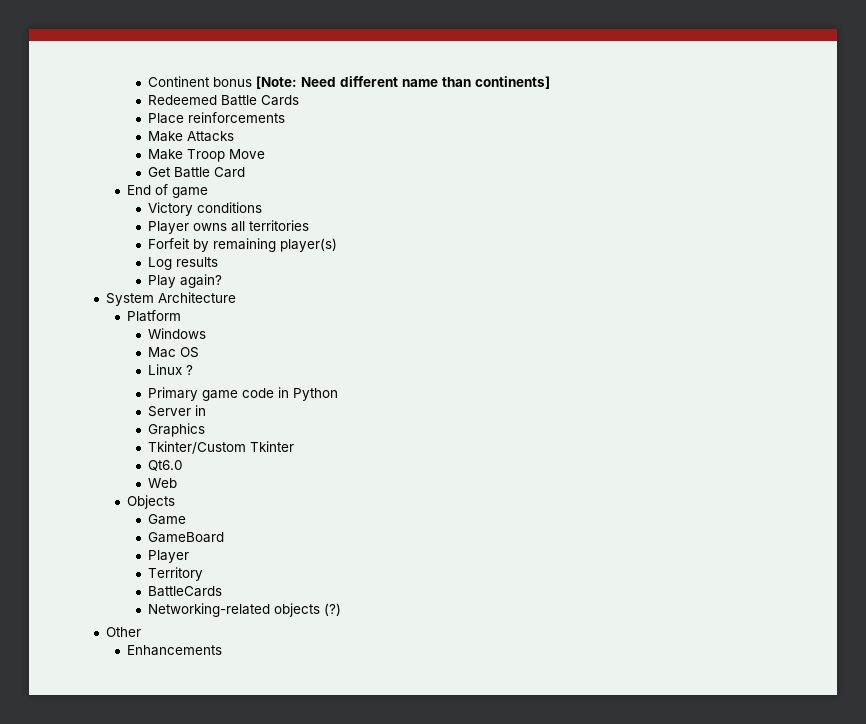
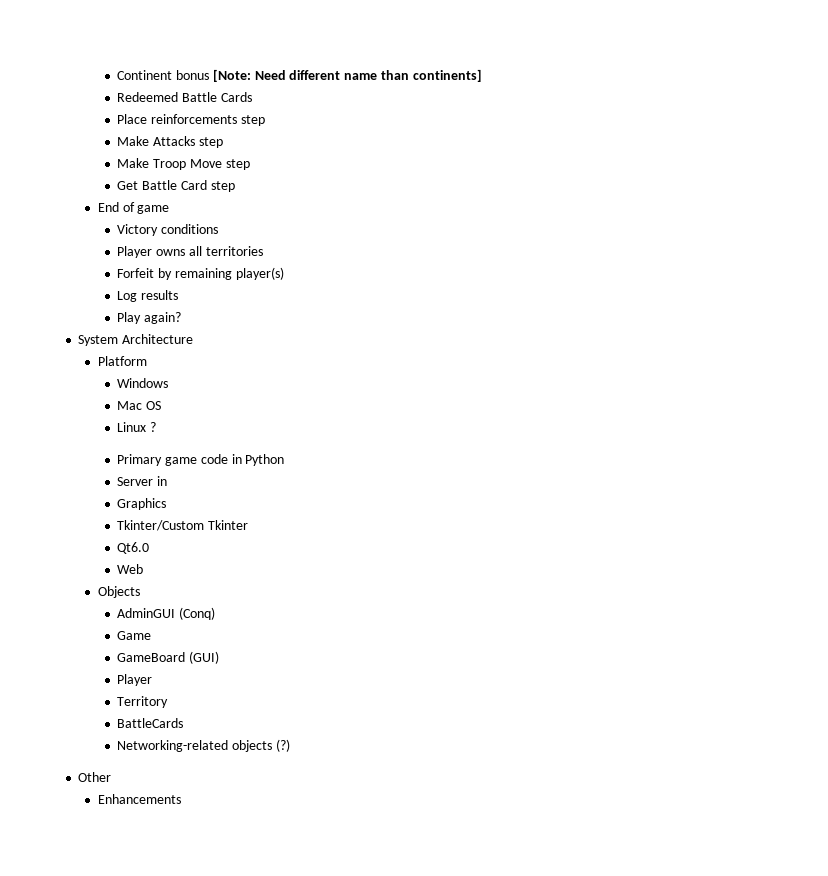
- Place reinforcements
+ Place reinforcements step
- Make Attacks
+ Make Attacks step
- Make Troop Move
+ Make Troop Move step
- Get Battle Card
+ Get Battle Card step
+ AdminGUI (Conq)
- GameBoard
+ GameBoard (GUI)

